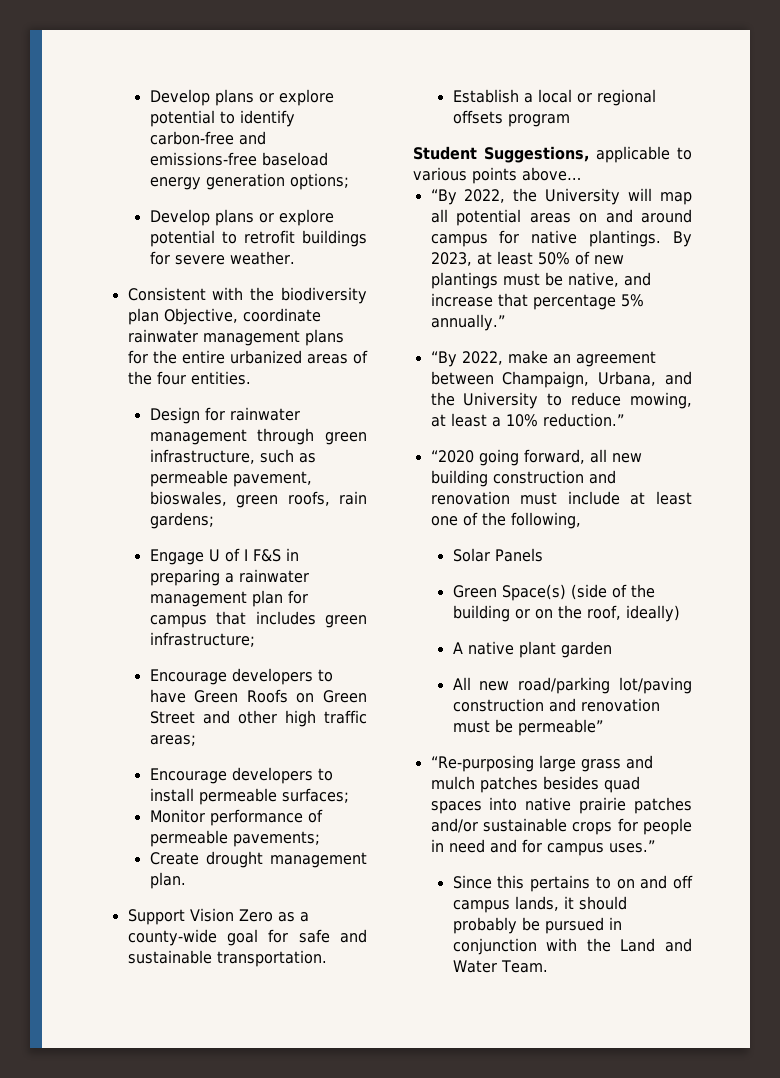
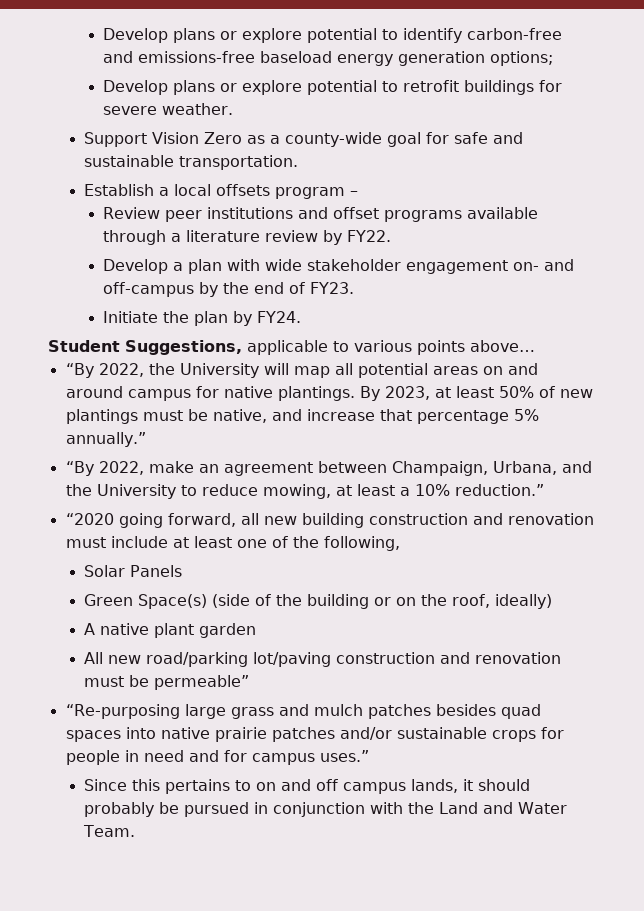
- Consistent with the biodiversity plan Objective, coordinate rainwater management plans for the entire urbanized areas of the four entities.
- Design for rainwater management through green infrastructure, such as permeable pavement, bioswales, green roofs, rain gardens;
- Engage U of I F&S in preparing a rainwater management plan for campus that includes green infrastructure;
- Encourage developers to have Green Roofs on Green Street and other high traffic areas;
- Encourage developers to install permeable surfaces;
- Monitor performance of permeable pavements;
- Create drought management plan.
- Establish a local or regional offsets program
+ Establish a local offsets program –
+ Review peer institutions and offset programs available through a literature review by FY22.
+ Develop a plan with wide stakeholder engagement on- and off-campus by the end of FY23.
+ Initiate the plan by FY24.

